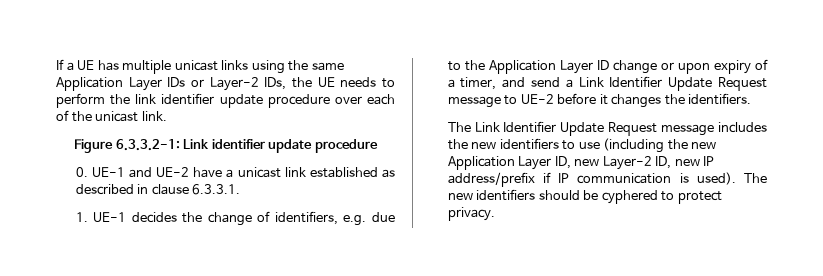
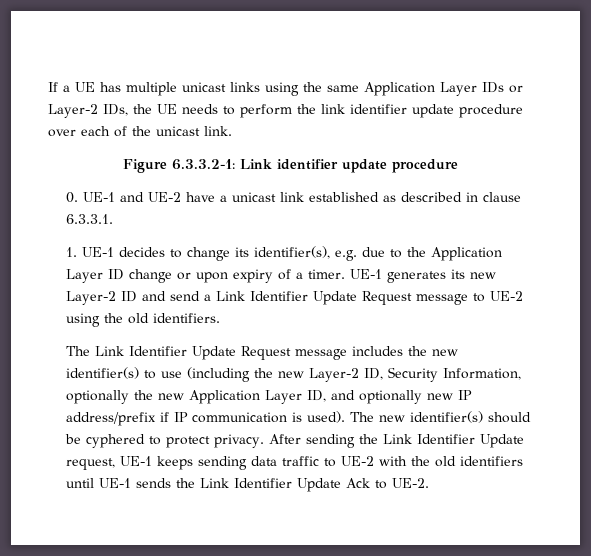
- 1. UE-1 decides the change of identifiers, e.g. due to the Application Layer ID change or upon expiry of a timer, and send a Link Identifier Update Request message to UE-2 before it changes the identifiers.
+ 1. UE-1 decides to change its identifier(s), e.g. due to the Application Layer ID change or upon expiry of a timer. UE-1 generates its new Layer-2 ID and send a Link Identifier Update Request message to UE-2 using the old identifiers.
- The Link Identifier Update Request message includes the new identifiers to use (including the new Application Layer ID, new Layer-2 ID, new IP address/prefix if IP communication is used).
+ The Link Identifier Update Request message includes the new identifier(s) to use (including the new Layer-2 ID, Security Information, optionally the new Application Layer ID, and optionally new IP address/prefix if IP communication is used).
- The new identifiers should be cyphered to protect privacy.
+ The new identifier(s) should be cyphered to protect privacy.
+ After sending the Link Identifier Update request, UE-1 keeps sending data traffic to UE-2 with the old identifiers until UE-1 sends the Link Identifier Update Ack to UE-2.

